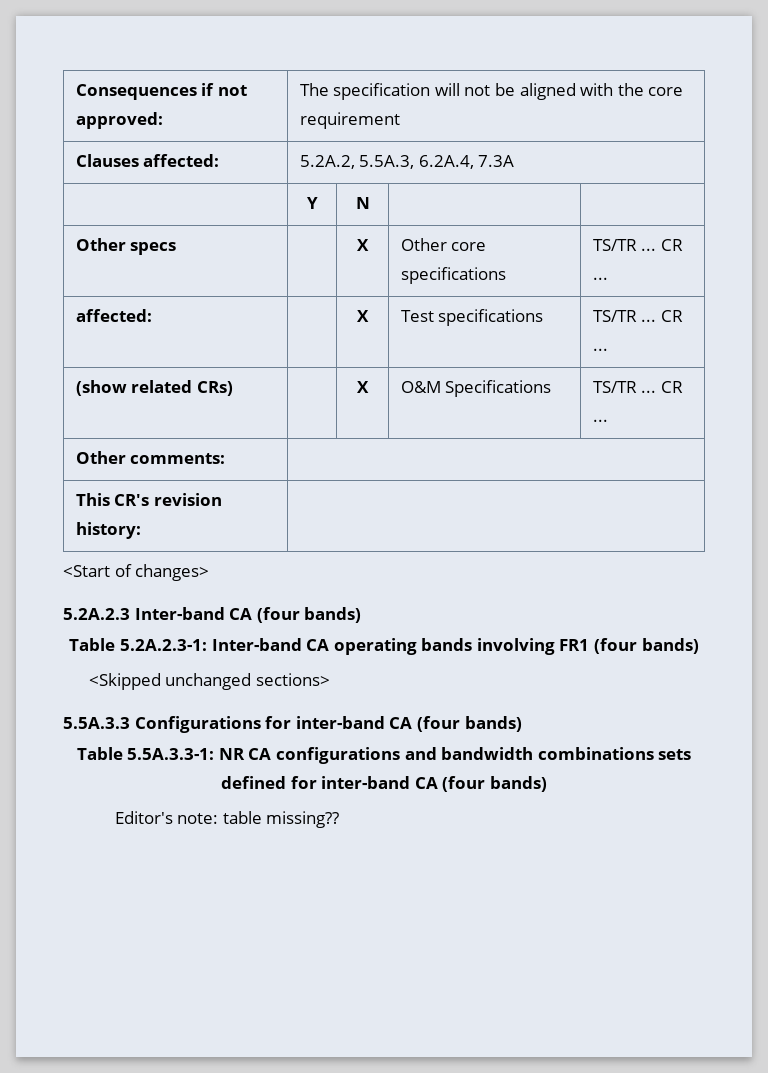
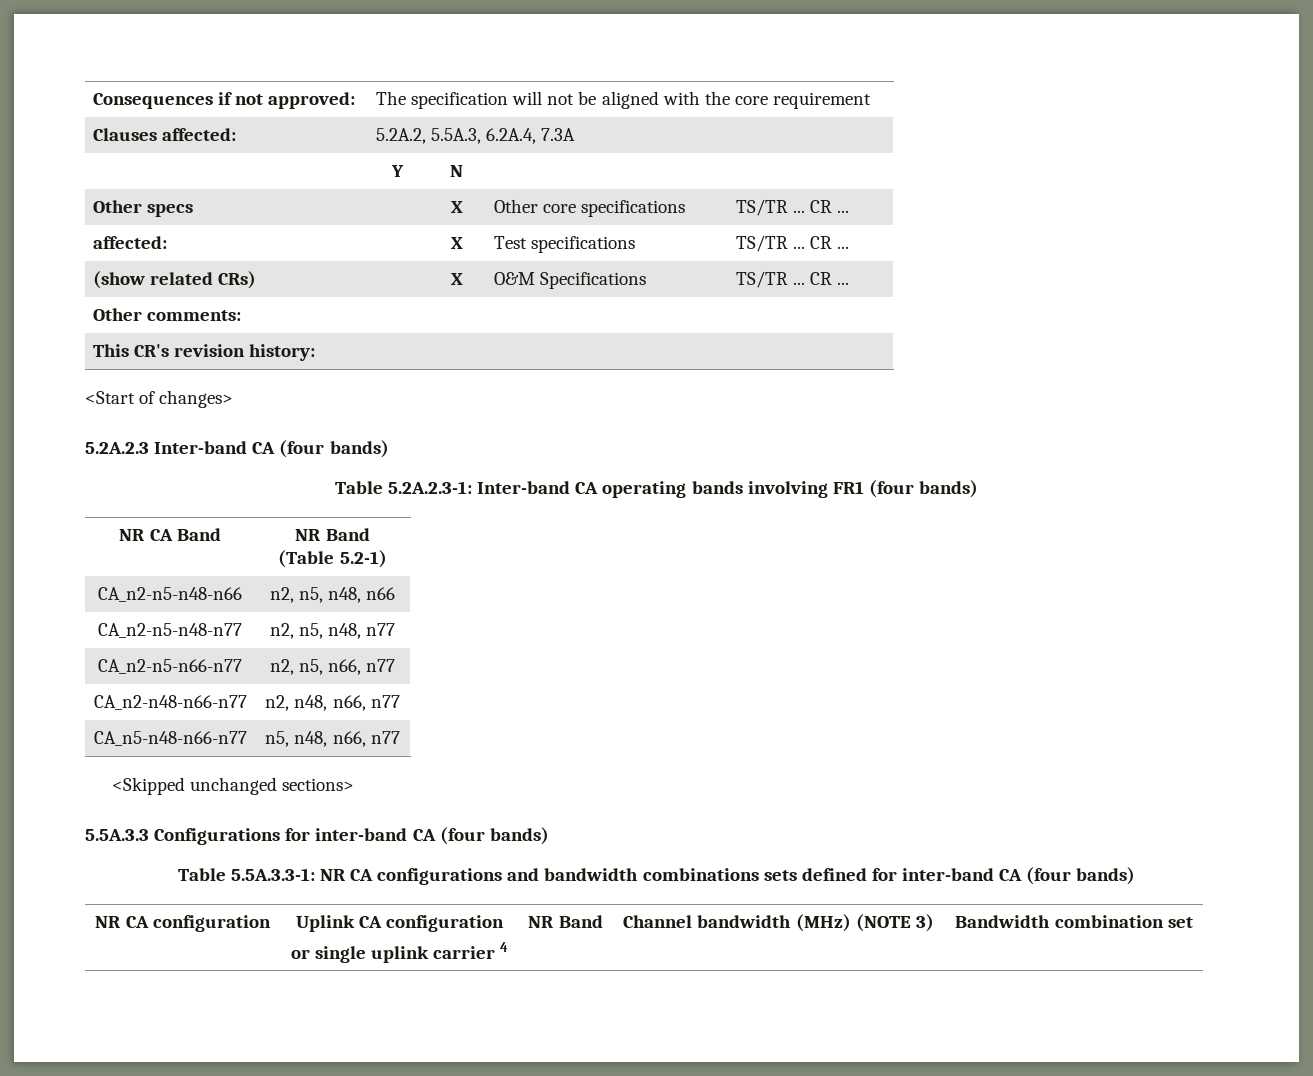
+ NR CA Band | NR Band
+ (Table 5.2-1)
+ CA_n2-n5-n48-n66 | n2, n5, n48, n66
+ CA_n2-n5-n48-n77 | n2, n5, n48, n77
+ CA_n2-n5-n66-n77 | n2, n5, n66, n77
+ CA_n2-n48-n66-n77 | n2, n48, n66, n77
+ CA_n5-n48-n66-n77 | n5, n48, n66, n77
- Editor's note: table missing??
+ NR CA configuration | Uplink CA configuration
+ or single uplink carrier 4 | NR Band | Channel bandwidth (MHz) (NOTE 3) | Bandwidth combination set

